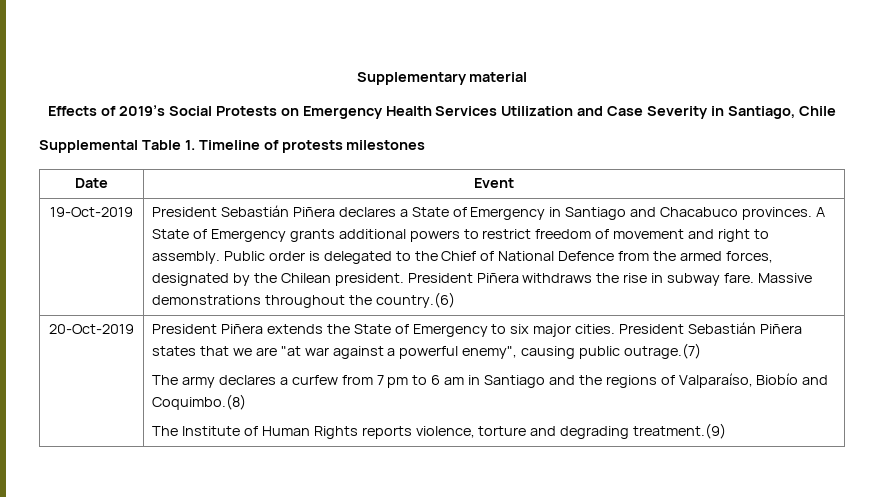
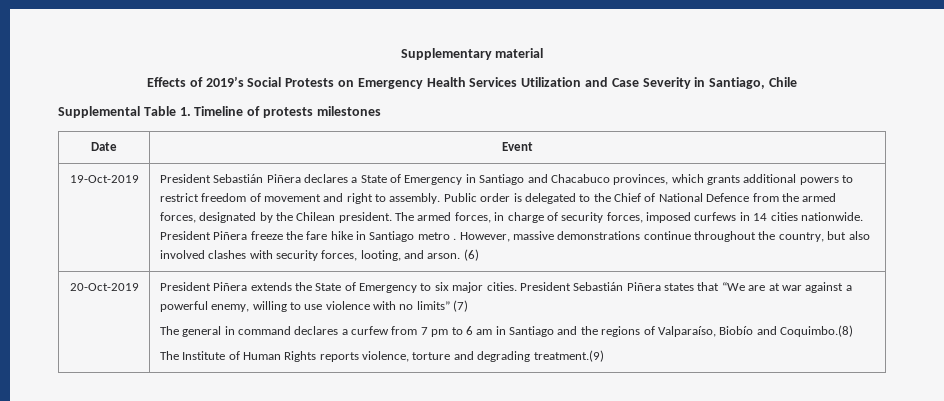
- President Sebastián Piñera declares a State of Emergency in Santiago and Chacabuco provinces. A State of Emergency grants additional powers to restrict freedom of movement and right to assembly.
+ President Sebastián Piñera declares a State of Emergency in Santiago and Chacabuco provinces, which grants additional powers to restrict freedom of movement and right to assembly.
- President Piñera withdraws the rise in subway fare. Massive demonstrations throughout the country.(6)
+ The armed forces, in charge of security forces, imposed curfews in 14 cities nationwide. President Piñera freeze the fare hike in Santiago metro . However, massive demonstrations continue throughout the country, but also involved clashes with security forces, looting, and arson. (6)
- President Sebastián Piñera states that we are "at war against a powerful enemy", causing public outrage.(7)
- The army declares a curfew from 7 pm to 6 am in Santiago and the regions of Valparaíso, Biobío and Coquimbo.(8)
+ President Sebastián Piñera states that “We are at war against a powerful enemy, willing to use violence with no limits” (7)
+ The general in command declares a curfew from 7 pm to 6 am in Santiago and the regions of Valparaíso, Biobío and Coquimbo.(8)

